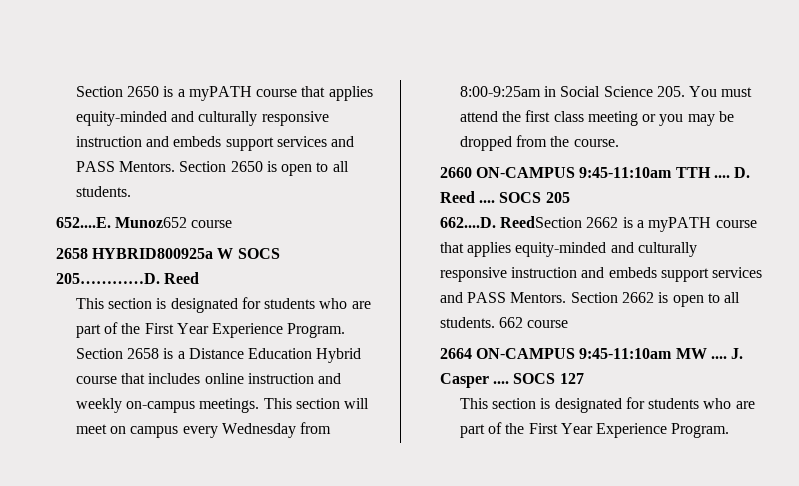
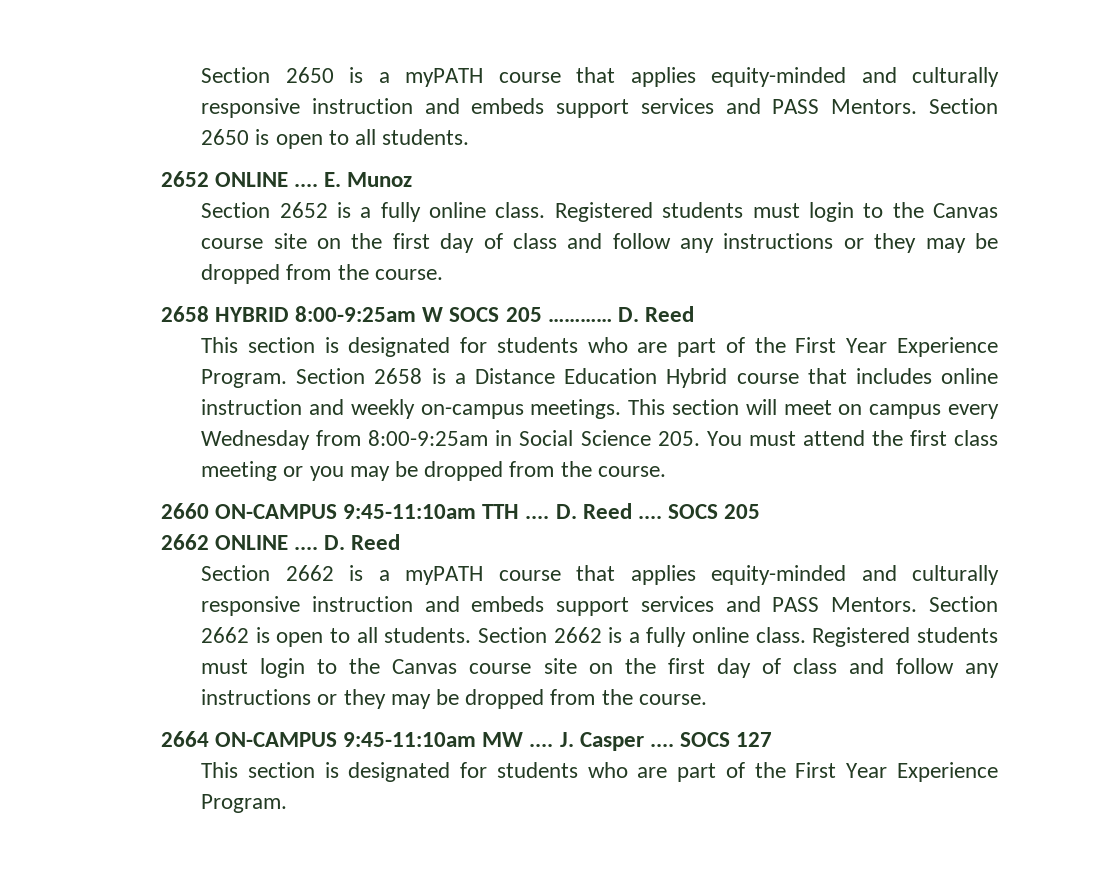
- 652....E. Munoz652 course
- 2658 HYBRID800925a W SOCS 205…………D. Reed
+ 2652 ONLINE .... E. Munoz
+ Section 2652 is a fully online class. Registered students must login to the Canvas course site on the first day of class and follow any instructions or they may be dropped from the course.
+ 2658 HYBRID 8:00-9:25am W SOCS 205 ………… D. Reed
- 662....D. ReedSection 2662 is a myPATH course that applies equity-minded and culturally responsive instruction and embeds support services and PASS Mentors.
+ 2662 ONLINE .... D. Reed
+ Section 2662 is a myPATH course that applies equity-minded and culturally responsive instruction and embeds support services and PASS Mentors.
- 662 course
+ Section 2662 is a fully online class. Registered students must login to the Canvas course site on the first day of class and follow any instructions or they may be dropped from the course.

